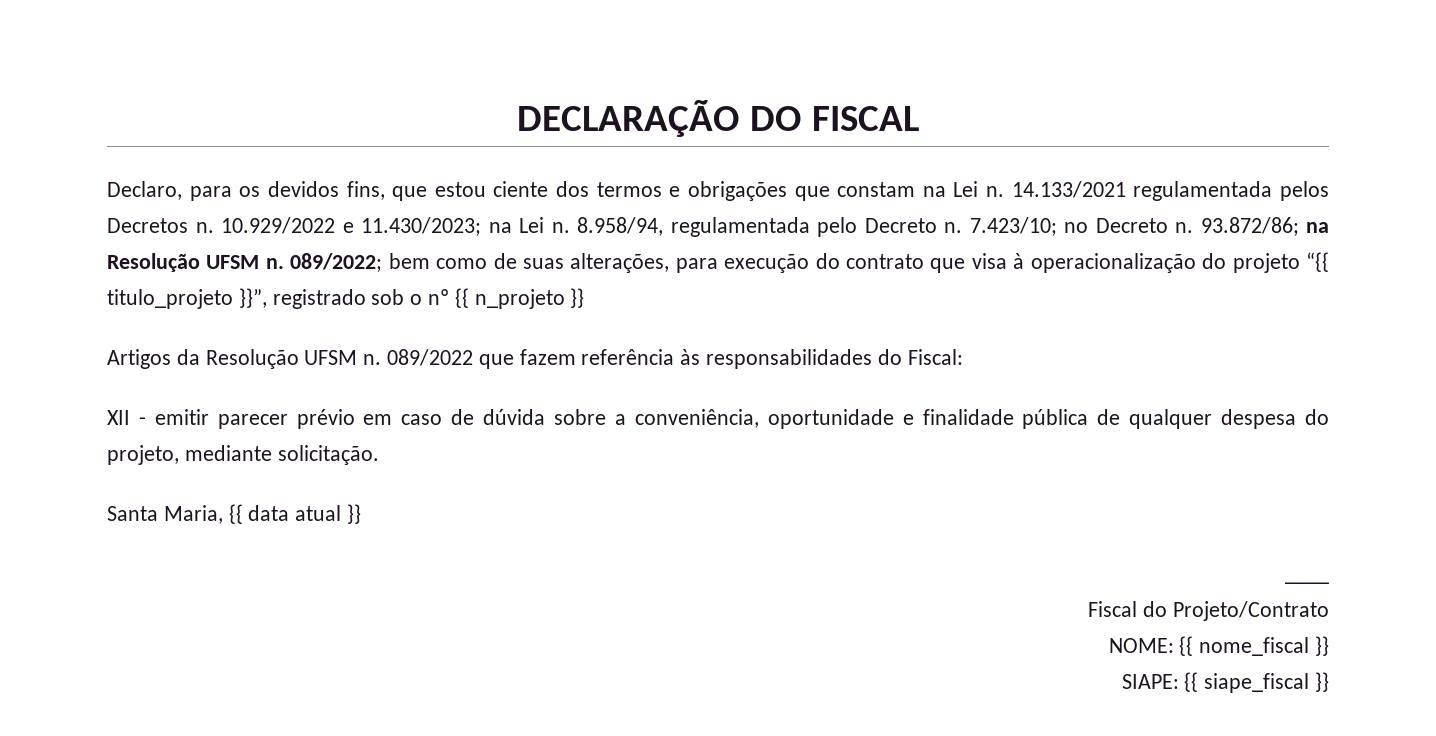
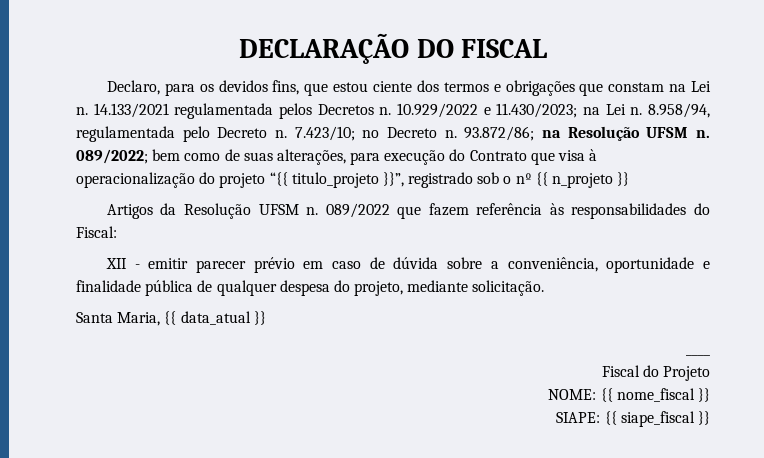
- 089/2022; bem como de suas alterações, para execução do contrato que visa à operacionalização do projeto “{{ titulo_projeto }}”, registrado sob o nº {{ n_projeto }}
+ 089/2022; bem como de suas alterações, para execução do Contrato que visa à operacionalização do projeto “{{ titulo_projeto }}”, registrado sob o nº {{ n_projeto }}
- Santa Maria, {{ data atual }}
+ Santa Maria, {{ data_atual }}
- Fiscal do Projeto/Contrato
+ Fiscal do Projeto

